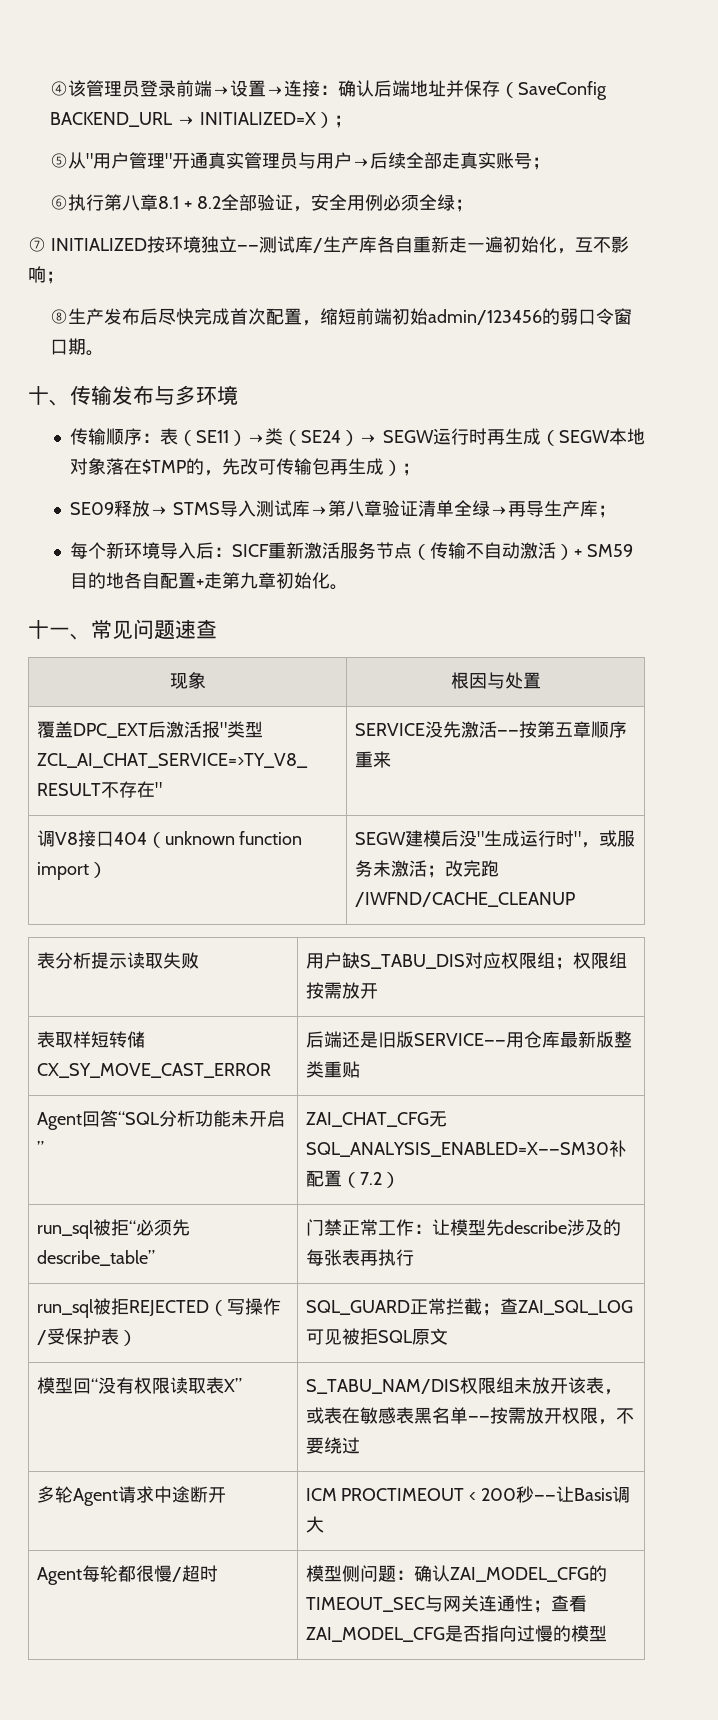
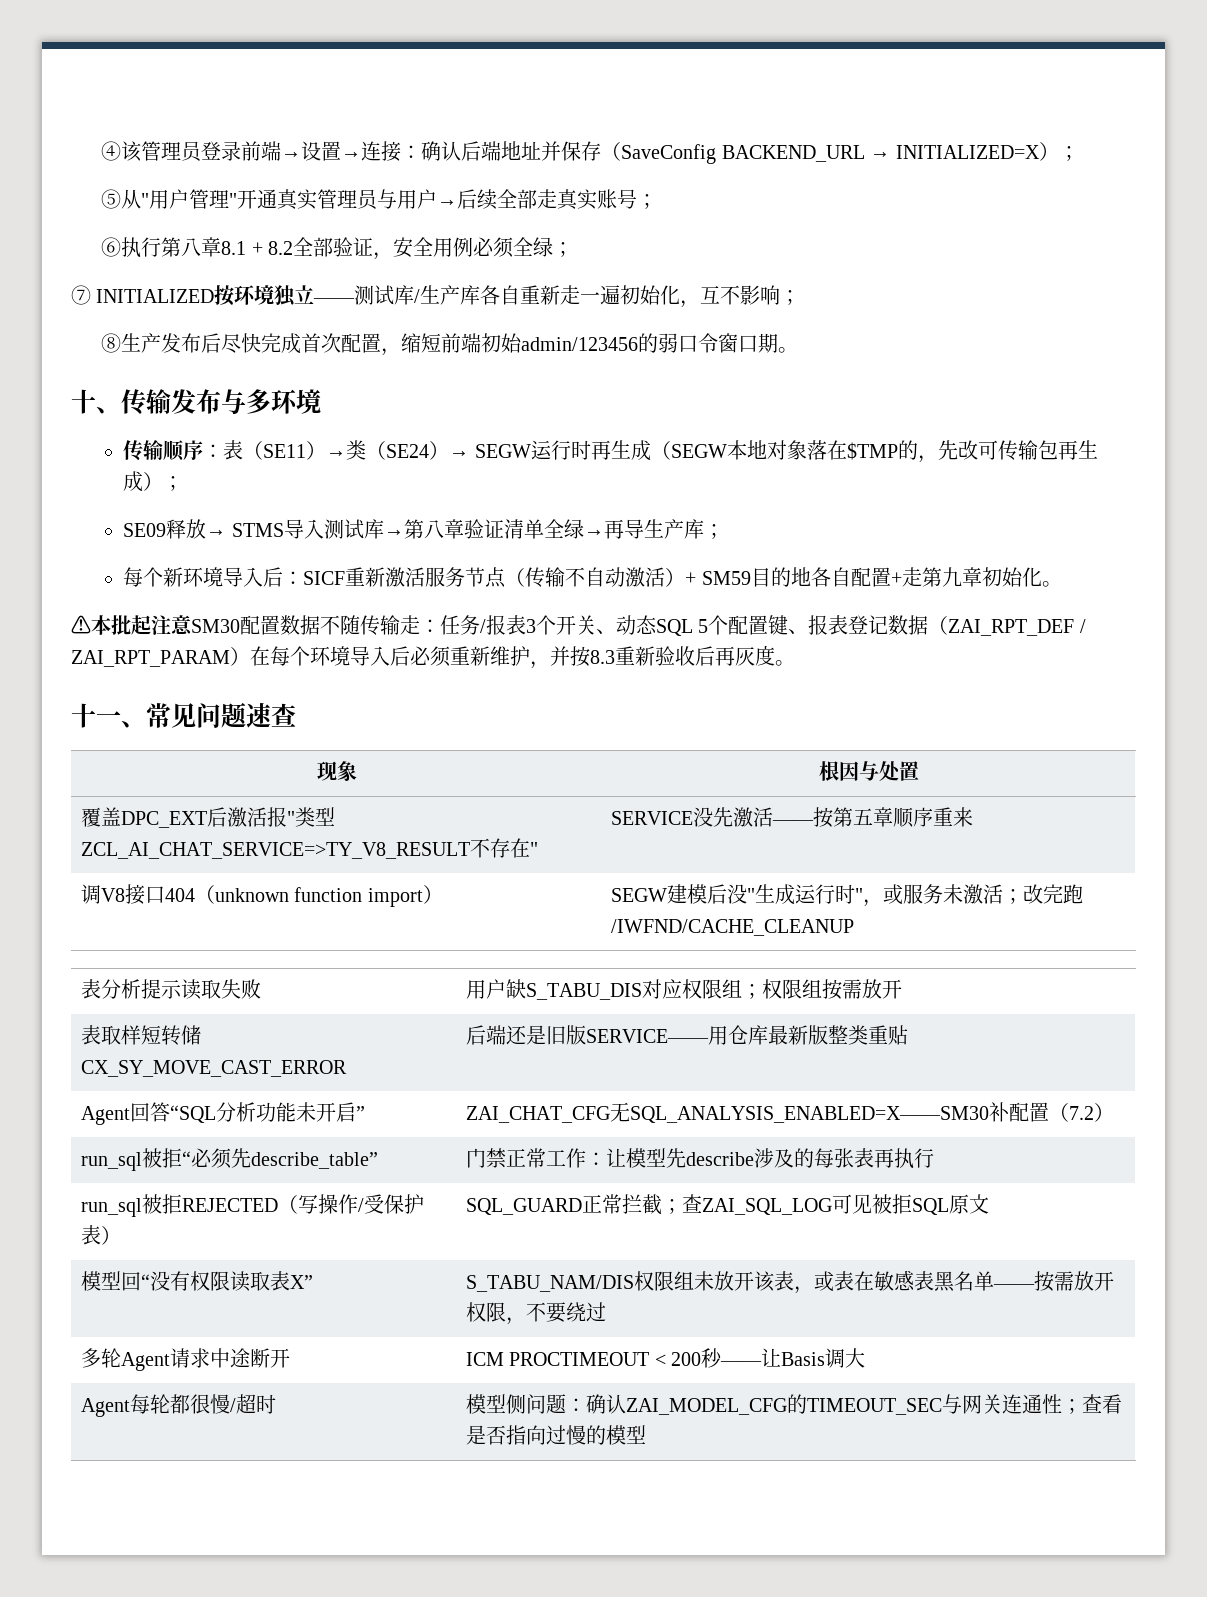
+ ⚠本批起注意SM30配置数据不随传输走：任务/报表3个开关、动态SQL 5个配置键、报表登记数据（ZAI_RPT_DEF / ZAI_RPT_PARAM）在每个环境导入后必须重新维护，并按8.3重新验收后再灰度。
- Agent每轮都很慢/超时 | 模型侧问题：确认ZAI_MODEL_CFG的TIMEOUT_SEC与网关连通性；查看ZAI_MODEL_CFG是否指向过慢的模型
+ Agent每轮都很慢/超时 | 模型侧问题：确认ZAI_MODEL_CFG的TIMEOUT_SEC与网关连通性；查看是否指向过慢的模型

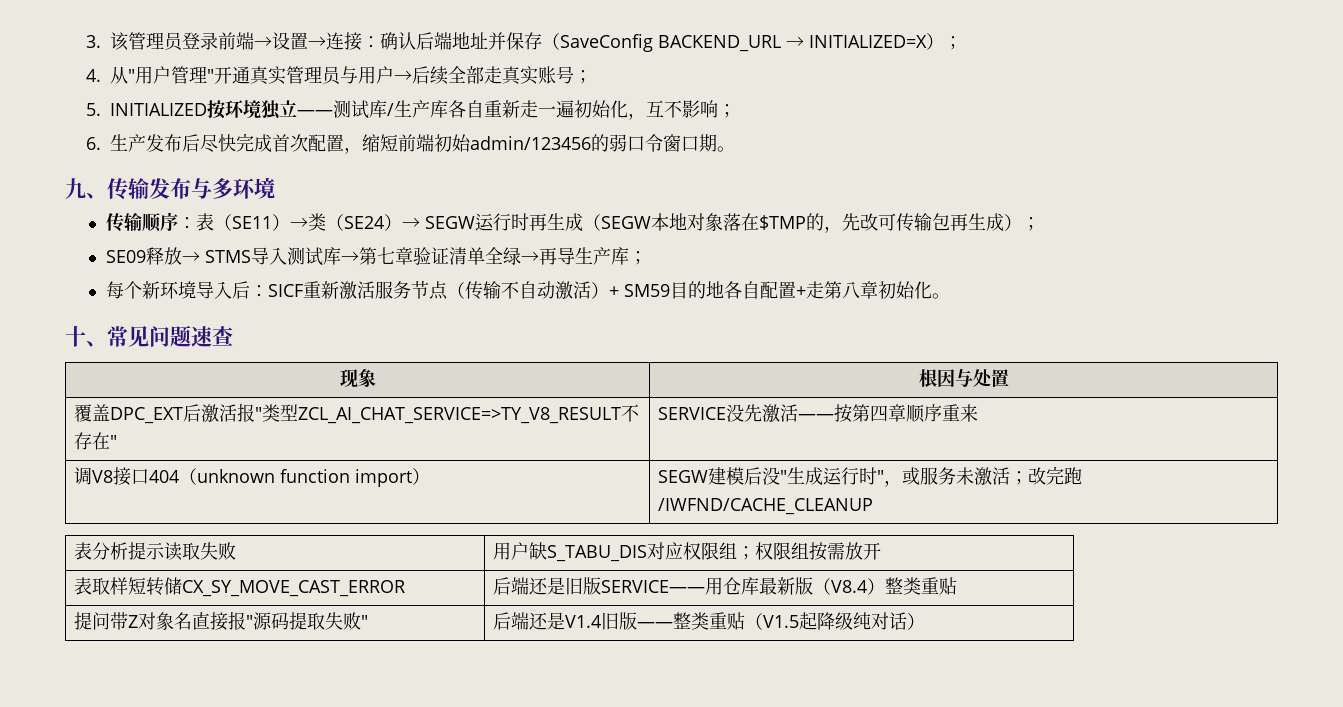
- ④该管理员登录前端→设置→连接：确认后端地址并保存（SaveConfig BACKEND_URL → INITIALIZED=X）；
+ 3.该管理员登录前端→设置→连接：确认后端地址并保存（SaveConfig BACKEND_URL → INITIALIZED=X）；
- ⑤从"用户管理"开通真实管理员与用户→后续全部走真实账号；
+ 4.从"用户管理"开通真实管理员与用户→后续全部走真实账号；
- ⑥执行第八章8.1 + 8.2全部验证，安全用例必须全绿；
- ⑦ INITIALIZED按环境独立——测试库/生产库各自重新走一遍初始化，互不影响；
+ 5. INITIALIZED按环境独立——测试库/生产库各自重新走一遍初始化，互不影响；
- ⑧生产发布后尽快完成首次配置，缩短前端初始admin/123456的弱口令窗口期。
+ 6.生产发布后尽快完成首次配置，缩短前端初始admin/123456的弱口令窗口期。
- 十、传输发布与多环境
+ 九、传输发布与多环境
- SE09释放→ STMS导入测试库→第八章验证清单全绿→再导生产库；
+ SE09释放→ STMS导入测试库→第七章验证清单全绿→再导生产库；
- 每个新环境导入后：SICF重新激活服务节点（传输不自动激活）+ SM59目的地各自配置+走第九章初始化。
+ 每个新环境导入后：SICF重新激活服务节点（传输不自动激活）+ SM59目的地各自配置+走第八章初始化。
- ⚠本批起注意SM30配置数据不随传输走：任务/报表3个开关、动态SQL 5个配置键、报表登记数据（ZAI_RPT_DEF / ZAI_RPT_PARAM）在每个环境导入后必须重新维护，并按8.3重新验收后再灰度。
- 十一、常见问题速查
+ 十、常见问题速查
- 覆盖DPC_EXT后激活报"类型ZCL_AI_CHAT_SERVICE=>TY_V8_RESULT不存在" | SERVICE没先激活——按第五章顺序重来
+ 覆盖DPC_EXT后激活报"类型ZCL_AI_CHAT_SERVICE=>TY_V8_RESULT不存在" | SERVICE没先激活——按第四章顺序重来
- 表取样短转储CX_SY_MOVE_CAST_ERROR | 后端还是旧版SERVICE——用仓库最新版整类重贴
+ 表取样短转储CX_SY_MOVE_CAST_ERROR | 后端还是旧版SERVICE——用仓库最新版（V8.4）整类重贴
- Agent回答“SQL分析功能未开启” | ZAI_CHAT_CFG无SQL_ANALYSIS_ENABLED=X——SM30补配置（7.2）
- run_sql被拒“必须先describe_table” | 门禁正常工作：让模型先describe涉及的每张表再执行
- run_sql被拒REJECTED（写操作/受保护表） | SQL_GUARD正常拦截；查ZAI_SQL_LOG可见被拒SQL原文
- 模型回“没有权限读取表X” | S_TABU_NAM/DIS权限组未放开该表，或表在敏感表黑名单——按需放开权限，不要绕过
- 多轮Agent请求中途断开 | ICM PROCTIMEOUT < 200秒——让Basis调大
- Agent每轮都很慢/超时 | 模型侧问题：确认ZAI_MODEL_CFG的TIMEOUT_SEC与网关连通性；查看是否指向过慢的模型
+ 提问带Z对象名直接报"源码提取失败" | 后端还是V1.4旧版——整类重贴（V1.5起降级纯对话）

